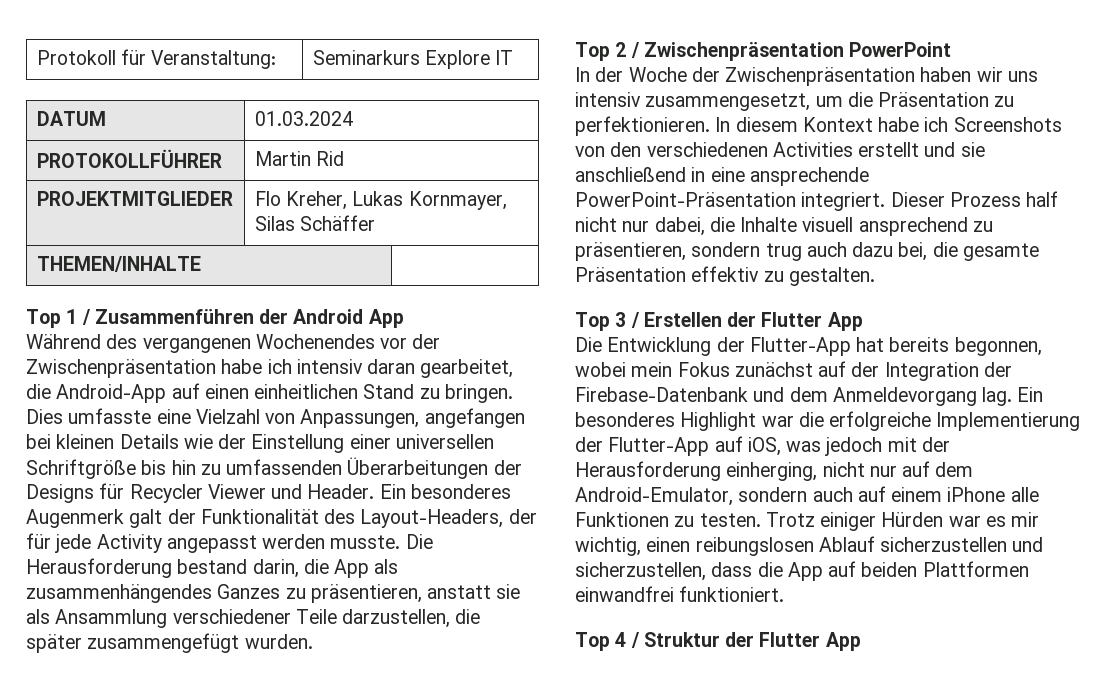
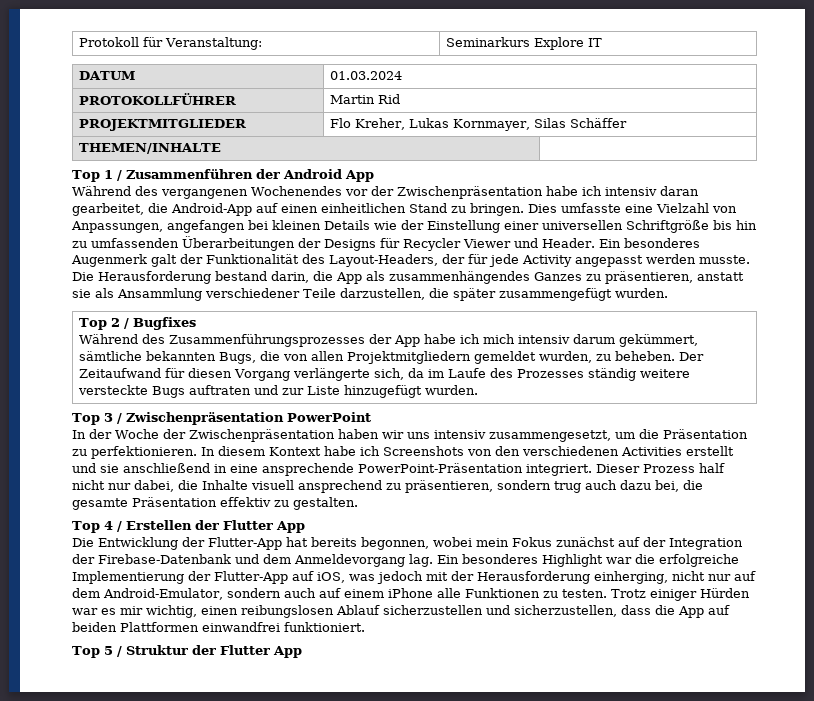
- Top 2 / Zwischenpräsentation PowerPoint
+ Top 2 / Bugfixes
+ Während des Zusammenführungsprozesses der App habe ich mich intensiv darum gekümmert, sämtliche bekannten Bugs, die von allen Projektmitgliedern gemeldet wurden, zu beheben. Der Zeitaufwand für diesen Vorgang verlängerte sich, da im Laufe des Prozesses ständig weitere versteckte Bugs auftraten und zur Liste hinzugefügt wurden.
+ Top 3 / Zwischenpräsentation PowerPoint
- Top 3 / Erstellen der Flutter App
+ Top 4 / Erstellen der Flutter App
- Top 4 / Struktur der Flutter App
+ Top 5 / Struktur der Flutter App

